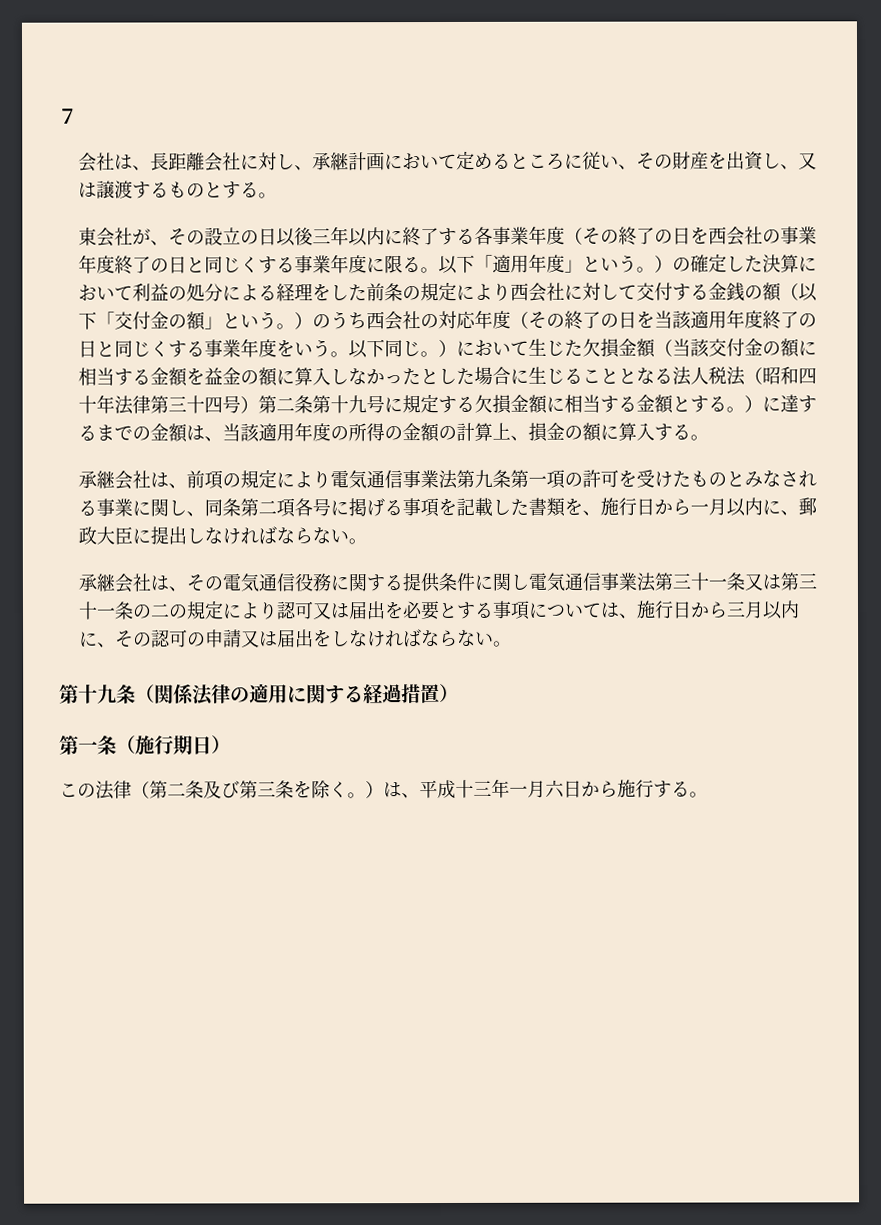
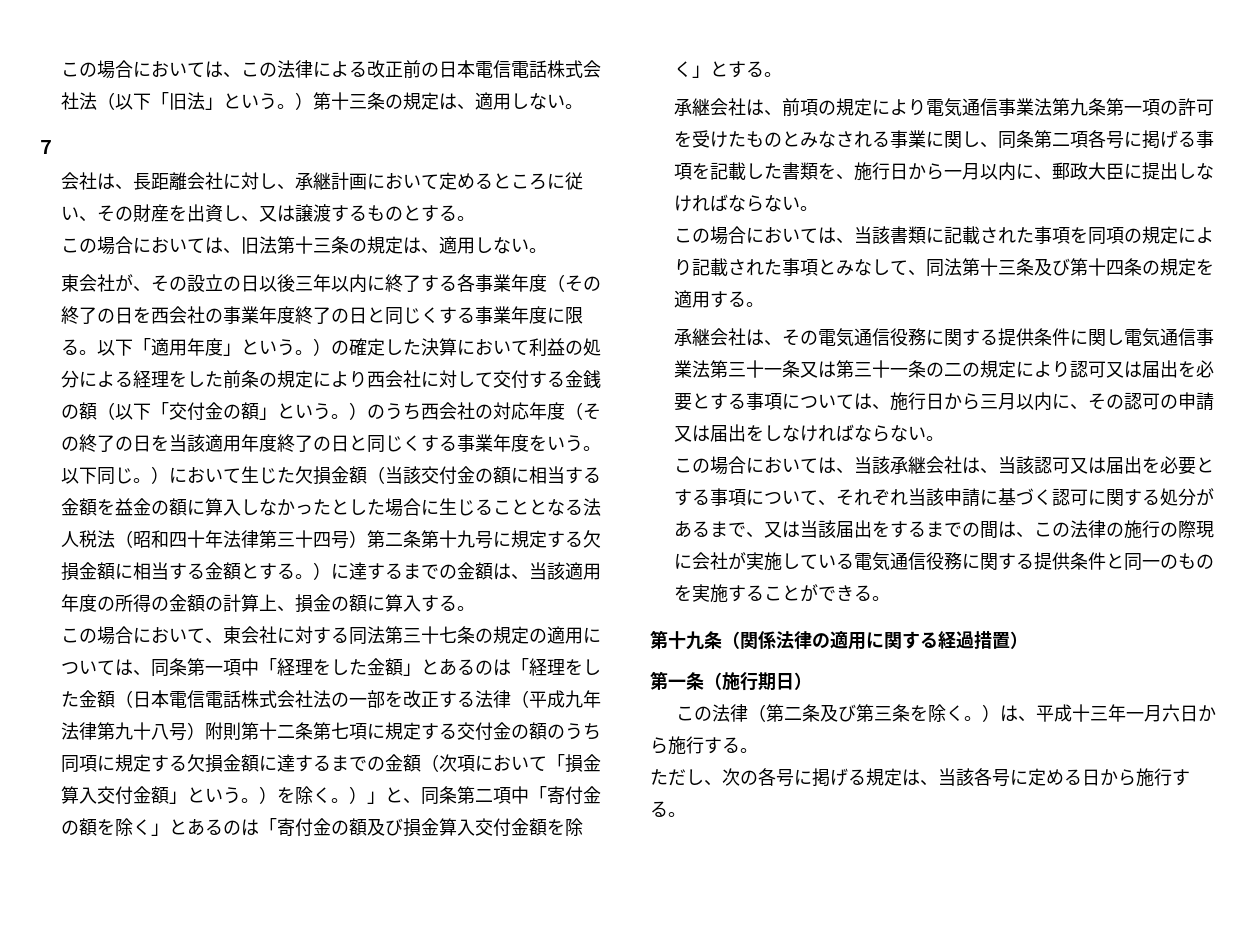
+ この場合においては、この法律による改正前の日本電信電話株式会社法（以下「旧法」という。）第十三条の規定は、適用しない。
+ この場合においては、旧法第十三条の規定は、適用しない。
+ この場合において、東会社に対する同法第三十七条の規定の適用については、同条第一項中「経理をした金額」とあるのは「経理をした金額（日本電信電話株式会社法の一部を改正する法律（平成九年法律第九十八号）附則第十二条第七項に規定する交付金の額のうち同項に規定する欠損金額に達するまでの金額（次項において「損金算入交付金額」という。）を除く。）」と、同条第二項中「寄付金の額を除く」とあるのは「寄付金の額及び損金算入交付金額を除く」とする。
+ この場合においては、当該書類に記載された事項を同項の規定により記載された事項とみなして、同法第十三条及び第十四条の規定を適用する。
+ この場合においては、当該承継会社は、当該認可又は届出を必要とする事項について、それぞれ当該申請に基づく認可に関する処分があるまで、又は当該届出をするまでの間は、この法律の施行の際現に会社が実施している電気通信役務に関する提供条件と同一のものを実施することができる。
+ ただし、次の各号に掲げる規定は、当該各号に定める日から施行する。

